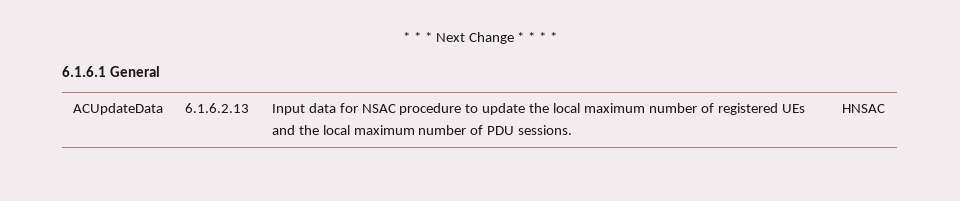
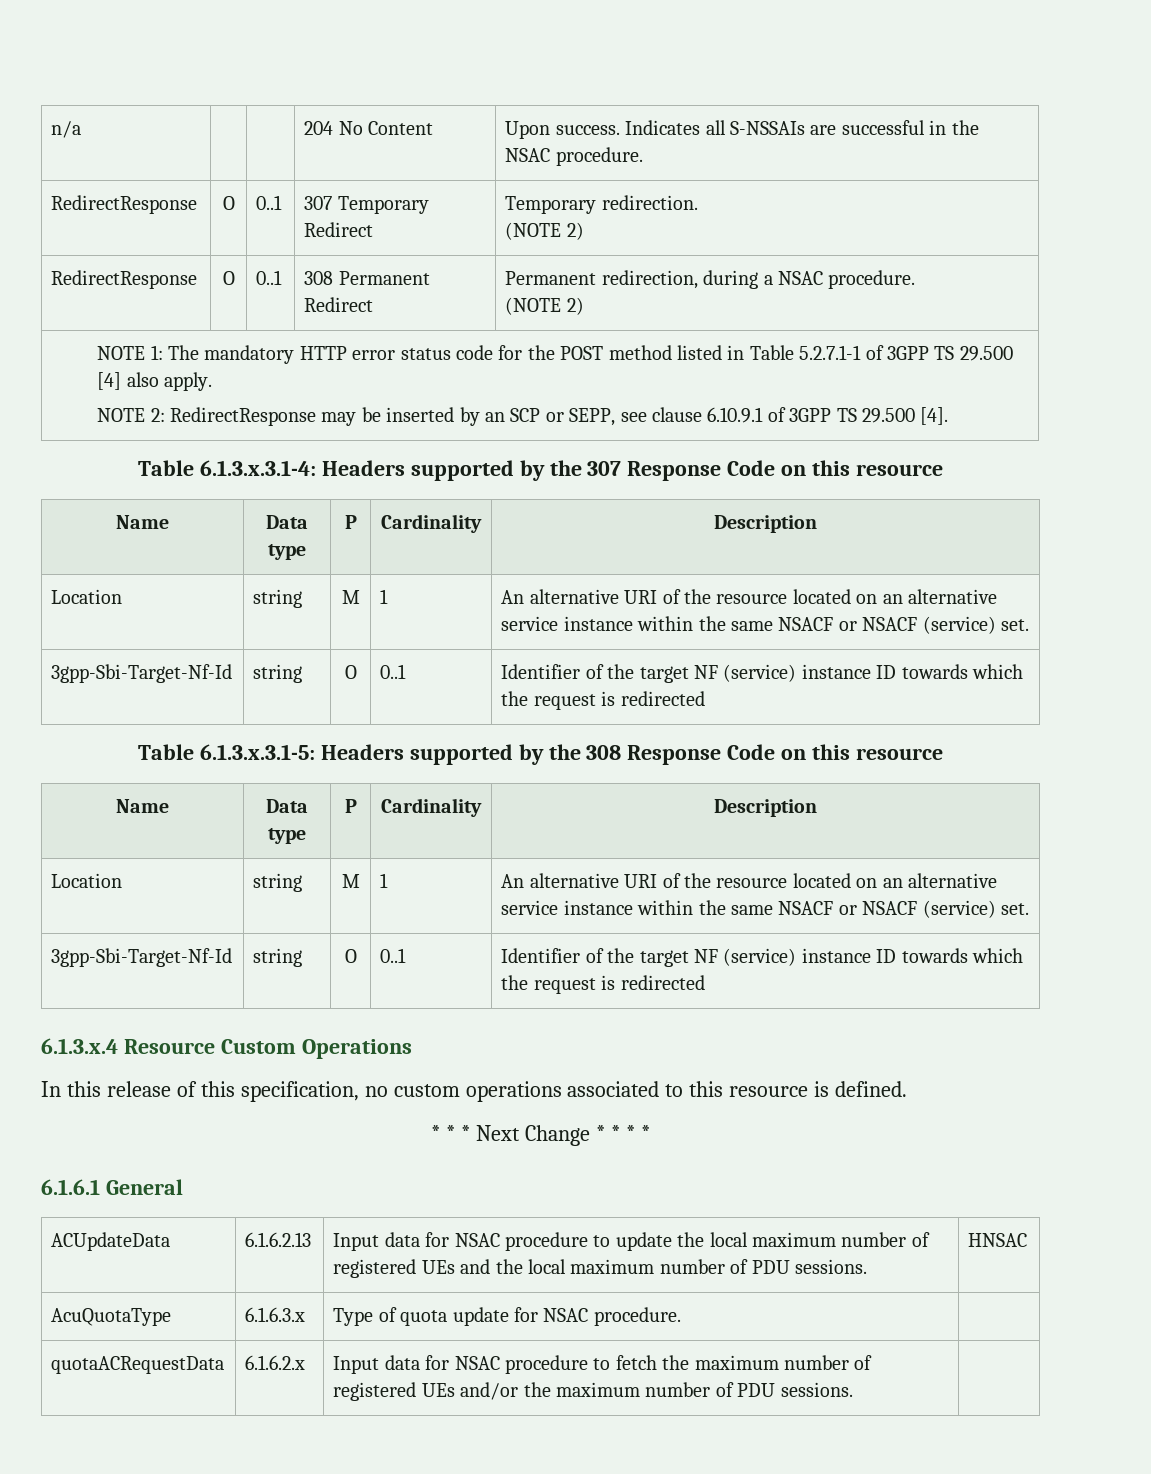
+ n/a | | | 204 No Content | Upon success. Indicates all S-NSSAIs are successful in the NSAC procedure.
+ RedirectResponse | O | 0..1 | 307 Temporary Redirect | Temporary redirection.
+ (NOTE 2)
+ RedirectResponse | O | 0..1 | 308 Permanent Redirect | Permanent redirection, during a NSAC procedure.
+ (NOTE 2)
+ NOTE 1: The mandatory HTTP error status code for the POST method listed in Table 5.2.7.1-1 of 3GPP TS 29.500 [4] also apply.
+ NOTE 2: RedirectResponse may be inserted by an SCP or SEPP, see clause 6.10.9.1 of 3GPP TS 29.500 [4].
+ Table 6.1.3.x.3.1-4: Headers supported by the 307 Response Code on this resource
+ Name | Data type | P | Cardinality | Description
+ Location | string | M | 1 | An alternative URI of the resource located on an alternative service instance within the same NSACF or NSACF (service) set.
+ 3gpp-Sbi-Target-Nf-Id | string | O | 0..1 | Identifier of the target NF (service) instance ID towards which the request is redirected
+ Table 6.1.3.x.3.1-5: Headers supported by the 308 Response Code on this resource
+ Name | Data type | P | Cardinality | Description
+ Location | string | M | 1 | An alternative URI of the resource located on an alternative service instance within the same NSACF or NSACF (service) set.
+ 3gpp-Sbi-Target-Nf-Id | string | O | 0..1 | Identifier of the target NF (service) instance ID towards which the request is redirected
+ 6.1.3.x.4 Resource Custom Operations
+ In this release of this specification, no custom operations associated to this resource is defined.
+ AcuQuotaType | 6.1.6.3.x | Type of quota update for NSAC procedure. |
+ quotaACRequestData | 6.1.6.2.x | Input data for NSAC procedure to fetch the maximum number of registered UEs and/or the maximum number of PDU sessions. |

